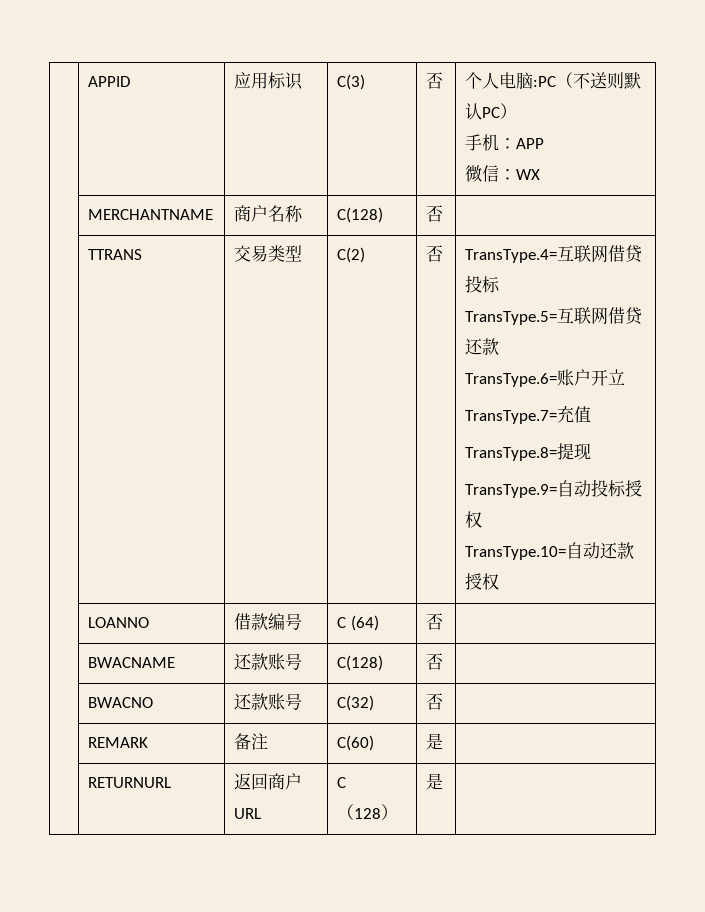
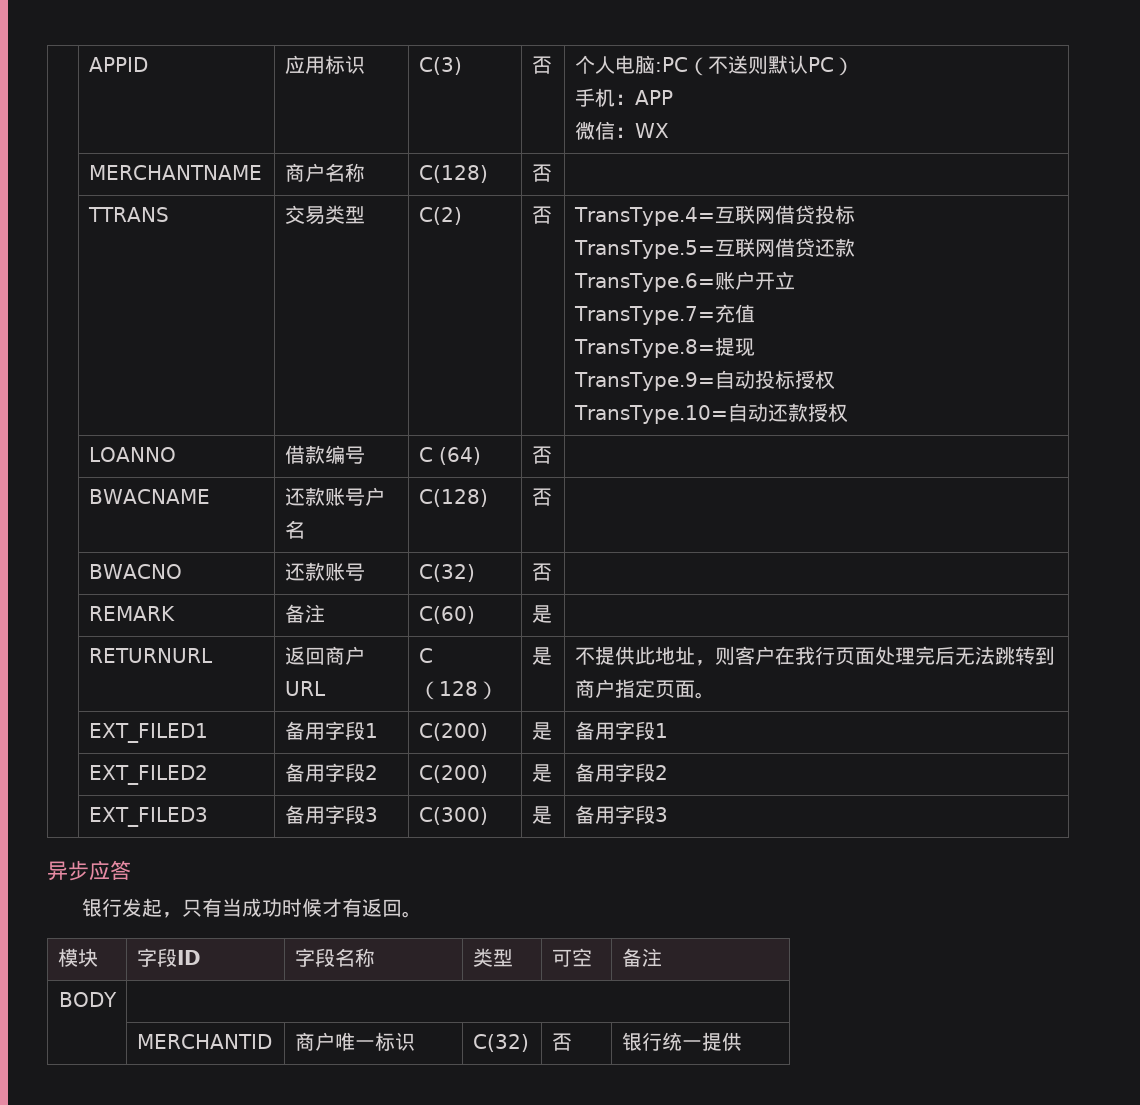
- | BWACNAME | 还款账号 | C(128) | 否 |
+ | BWACNAME | 还款账号户名 | C(128) | 否 |
- | RETURNURL | 返回商户URL | C（128） | 是 |
+ | RETURNURL | 返回商户URL | C（128） | 是 | 不提供此地址，则客户在我行页面处理完后无法跳转到商户指定页面。
+ | EXT_FILED1 | 备用字段1 | C(200) | 是 | 备用字段1
+ | EXT_FILED2 | 备用字段2 | C(200) | 是 | 备用字段2
+ | EXT_FILED3 | 备用字段3 | C(300) | 是 | 备用字段3
+ 异步应答
+ 银行发起，只有当成功时候才有返回。
+ 模块 | 字段ID | 字段名称 | 类型 | 可空 | 备注
+ BODY |
+ | MERCHANTID | 商户唯一标识 | C(32) | 否 | 银行统一提供

